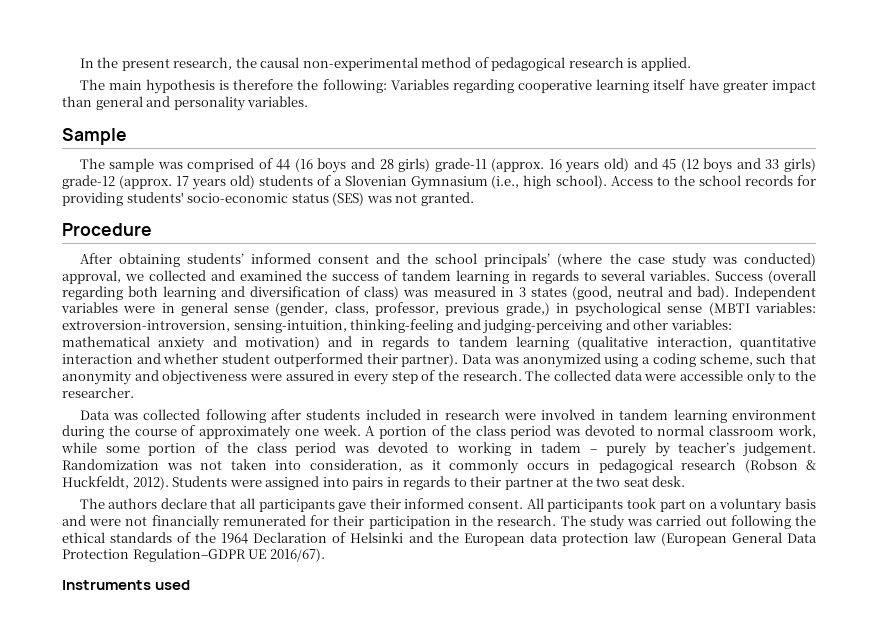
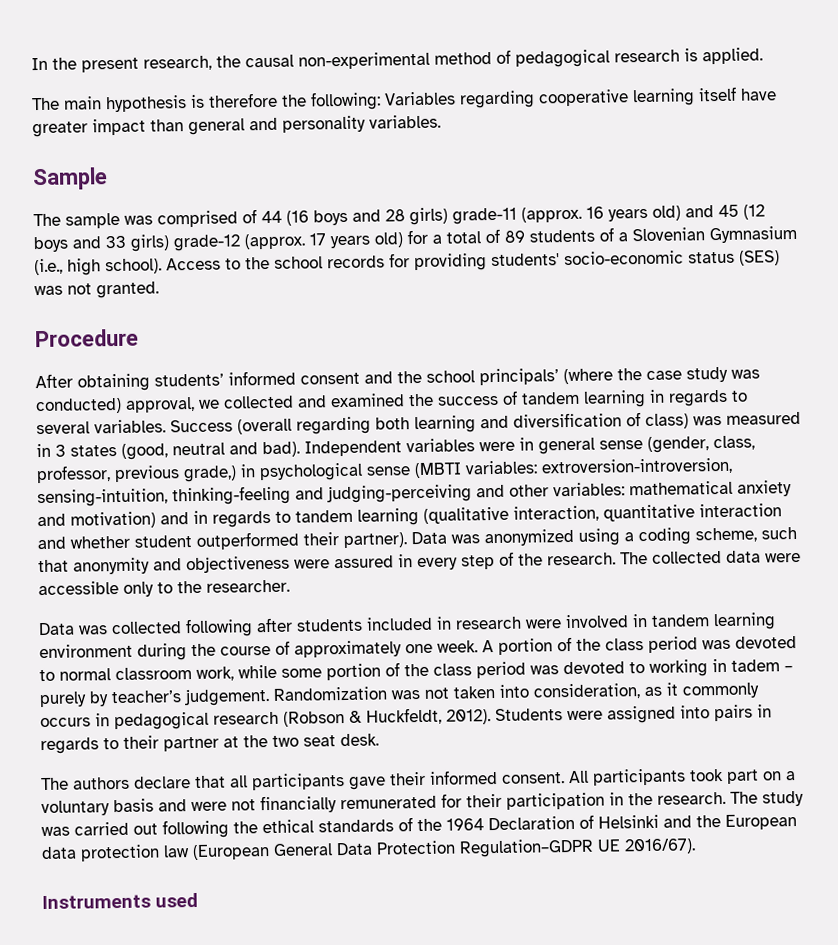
- The sample was comprised of 44 (16 boys and 28 girls) grade-11 (approx. 16 years old) and 45 (12 boys and 33 girls) grade-12 (approx. 17 years old) students of a Slovenian Gymnasium (i.e., high school).
+ The sample was comprised of 44 (16 boys and 28 girls) grade-11 (approx. 16 years old) and 45 (12 boys and 33 girls) grade-12 (approx. 17 years old) for a total of 89 students of a Slovenian Gymnasium (i.e., high school).

